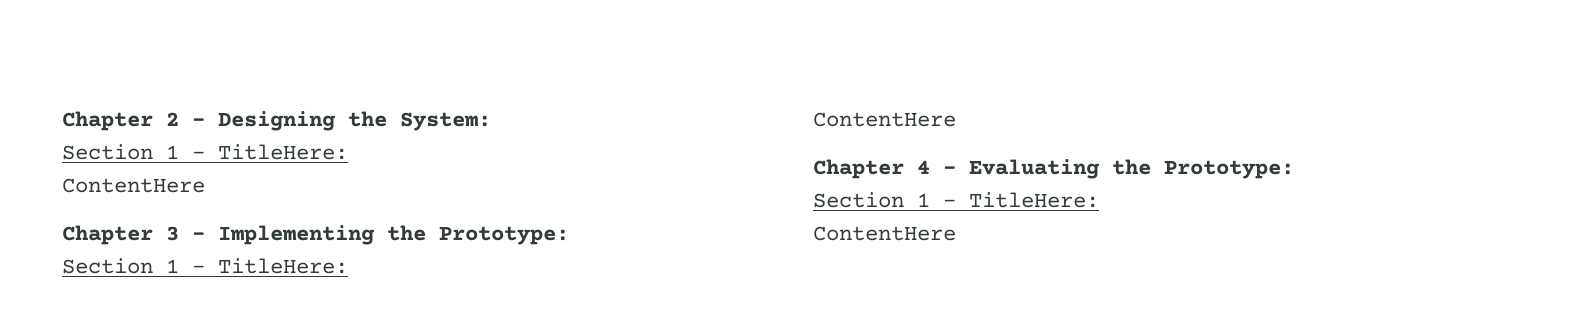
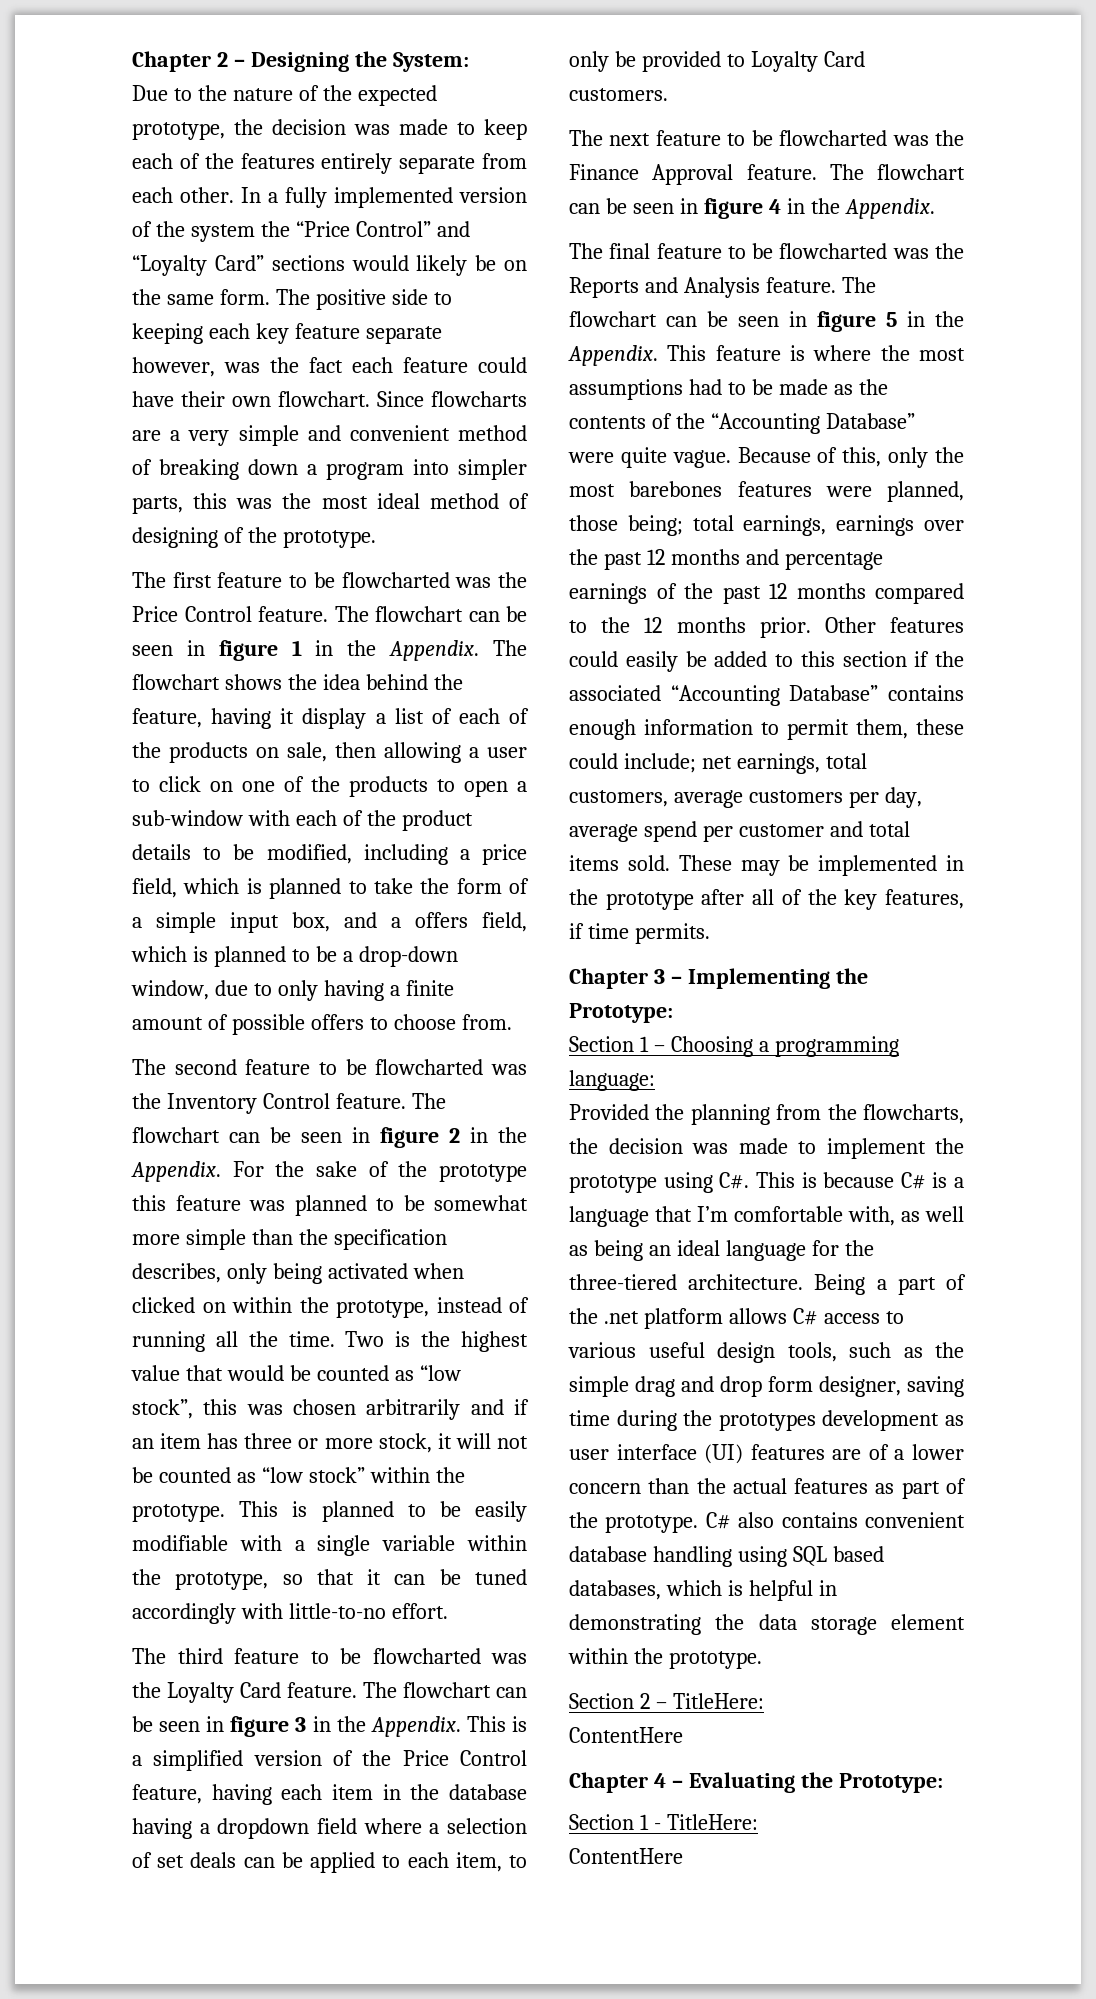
  Chapter 2 – Designing the System:
- Section 1 - TitleHere:
- ContentHere
+ Due to the nature of the expected prototype, the decision was made to keep each of the features entirely separate from each other. In a fully implemented version of the system the “Price Control” and “Loyalty Card” sections would likely be on the same form. The positive side to keeping each key feature separate however, was the fact each feature could have their own flowchart. Since flowcharts are a very simple and convenient method of breaking down a program into simpler parts, this was the most ideal method of designing of the prototype.
+ The first feature to be flowcharted was the Price Control feature. The flowchart can be seen in figure 1 in the Appendix. The flowchart shows the idea behind the feature, having it display a list of each of the products on sale, then allowing a user to click on one of the products to open a sub-window with each of the product details to be modified, including a price field, which is planned to take the form of a simple input box, and a offers field, which is planned to be a drop-down window, due to only having a finite amount of possible offers to choose from.
+ The second feature to be flowcharted was the Inventory Control feature. The flowchart can be seen in figure 2 in the Appendix. For the sake of the prototype this feature was planned to be somewhat more simple than the specification describes, only being activated when clicked on within the prototype, instead of running all the time. Two is the highest value that would be counted as “low stock”, this was chosen arbitrarily and if an item has three or more stock, it will not be counted as “low stock” within the prototype. This is planned to be easily modifiable with a single variable within the prototype, so that it can be tuned accordingly with little-to-no effort.
+ The third feature to be flowcharted was the Loyalty Card feature. The flowchart can be seen in figure 3 in the Appendix. This is a simplified version of the Price Control feature, having each item in the database having a dropdown field where a selection of set deals can be applied to each item, to only be provided to Loyalty Card customers.
+ The next feature to be flowcharted was the Finance Approval feature. The flowchart can be seen in figure 4 in the Appendix.
+ The final feature to be flowcharted was the Reports and Analysis feature. The flowchart can be seen in figure 5 in the Appendix. This feature is where the most assumptions had to be made as the contents of the “Accounting Database” were quite vague. Because of this, only the most barebones features were planned, those being; total earnings, earnings over the past 12 months and percentage earnings of the past 12 months compared to the 12 months prior. Other features could easily be added to this section if the associated “Accounting Database” contains enough information to permit them, these could include; net earnings, total customers, average customers per day, average spend per customer and total items sold. These may be implemented in the prototype after all of the key features, if time permits.
  Chapter 3 – Implementing the Prototype:
- Section 1 – TitleHere:
+ Section 1 – Choosing a programming language:
+ Provided the planning from the flowcharts, the decision was made to implement the prototype using C#. This is because C# is a language that I’m comfortable with, as well as being an ideal language for the three-tiered architecture. Being a part of the .net platform allows C# access to various useful design tools, such as the simple drag and drop form designer, saving time during the prototypes development as user interface (UI) features are of a lower concern than the actual features as part of the prototype. C# also contains convenient database handling using SQL based databases, which is helpful in demonstrating the data storage element within the prototype.
+ Section 2 – TitleHere:

